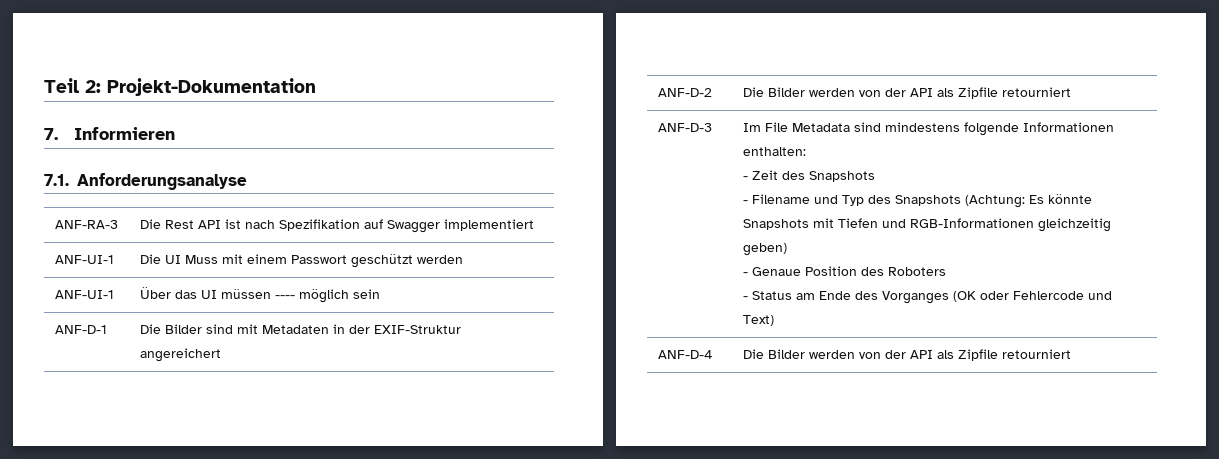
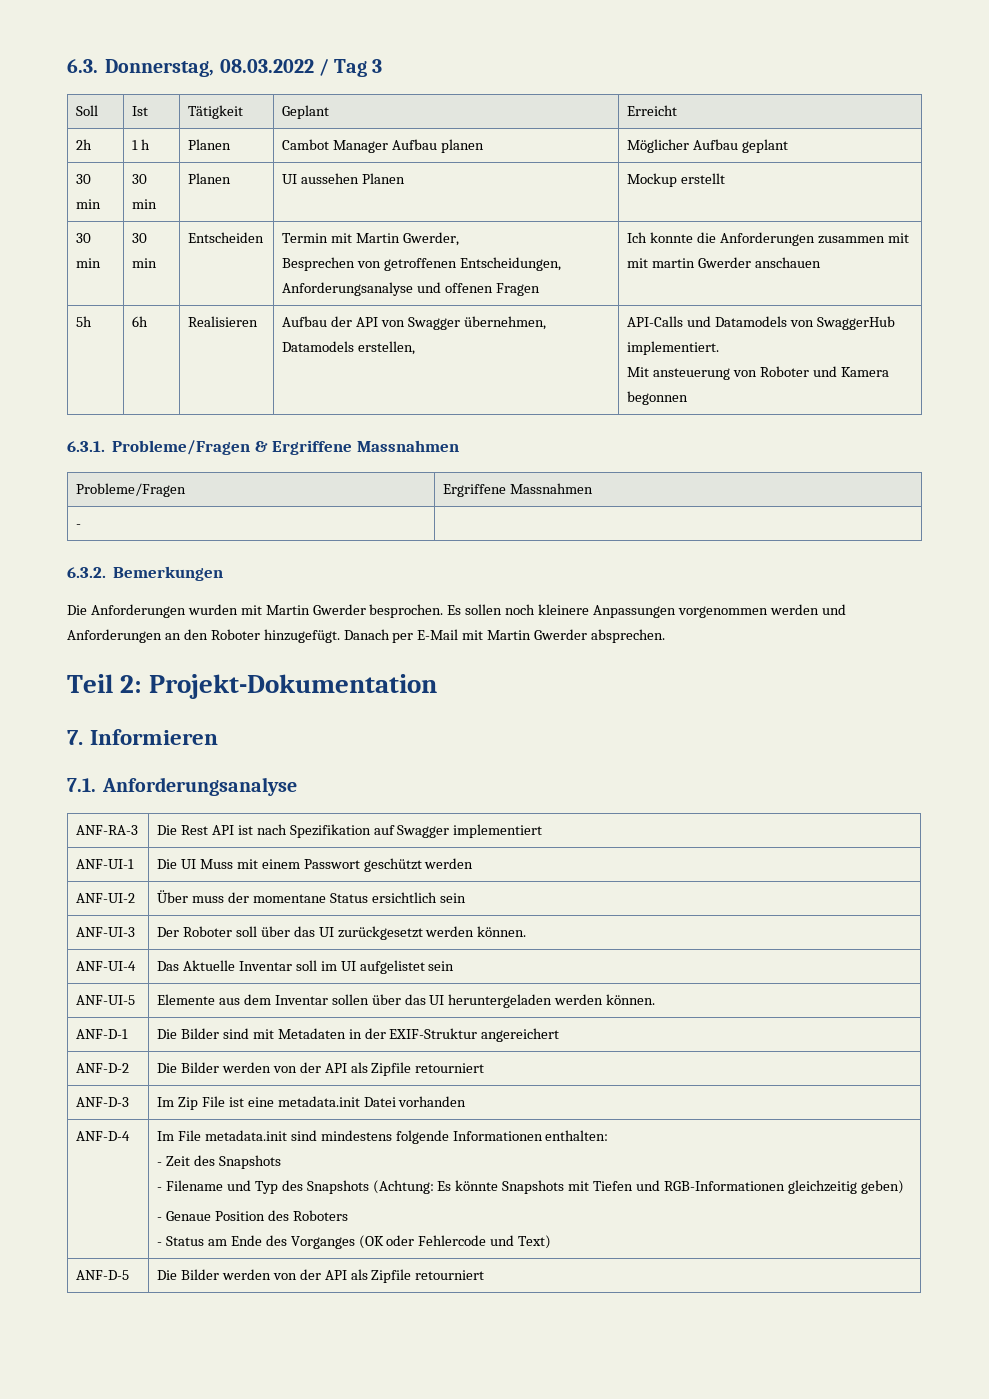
+ 6.3. Donnerstag, 08.03.2022 / Tag 3
+ Soll | Ist | Tätigkeit | Geplant | Erreicht
+ 2h | 1 h | Planen | Cambot Manager Aufbau planen | Möglicher Aufbau geplant
+ 30 min | 30 min | Planen | UI aussehen Planen | Mockup erstellt
+ 30 min | 30 min | Entscheiden | Termin mit Martin Gwerder,
+ Besprechen von getroffenen Entscheidungen, Anforderungsanalyse und offenen Fragen | Ich konnte die Anforderungen zusammen mit mit martin Gwerder anschauen
+ 5h | 6h | Realisieren | Aufbau der API von Swagger übernehmen, Datamodels erstellen, | API-Calls und Datamodels von SwaggerHub implementiert.
+ Mit ansteuerung von Roboter und Kamera begonnen
+ 6.3.1. Probleme/Fragen & Ergriffene Massnahmen
+ Probleme/Fragen | Ergriffene Massnahmen
+ - |
+ 6.3.2. Bemerkungen
+ Die Anforderungen wurden mit Martin Gwerder besprochen. Es sollen noch kleinere Anpassungen vorgenommen werden und Anforderungen an den Roboter hinzugefügt. Danach per E-Mail mit Martin Gwerder absprechen.
- ANF-UI-1 | Über das UI müssen ---- möglich sein
+ ANF-UI-2 | Über muss der momentane Status ersichtlich sein
+ ANF-UI-3 | Der Roboter soll über das UI zurückgesetzt werden können.
+ ANF-UI-4 | Das Aktuelle Inventar soll im UI aufgelistet sein
+ ANF-UI-5 | Elemente aus dem Inventar sollen über das UI heruntergeladen werden können.
- Im File Metadata sind mindestens folgende Informationen enthalten:
+ Im Zip File ist eine metadata.init Datei vorhanden
+ ANF-D-4 | Im File metadata.init sind mindestens folgende Informationen enthalten:
- ANF-D-4 | Die Bilder werden von der API als Zipfile retourniert
+ ANF-D-5 | Die Bilder werden von der API als Zipfile retourniert

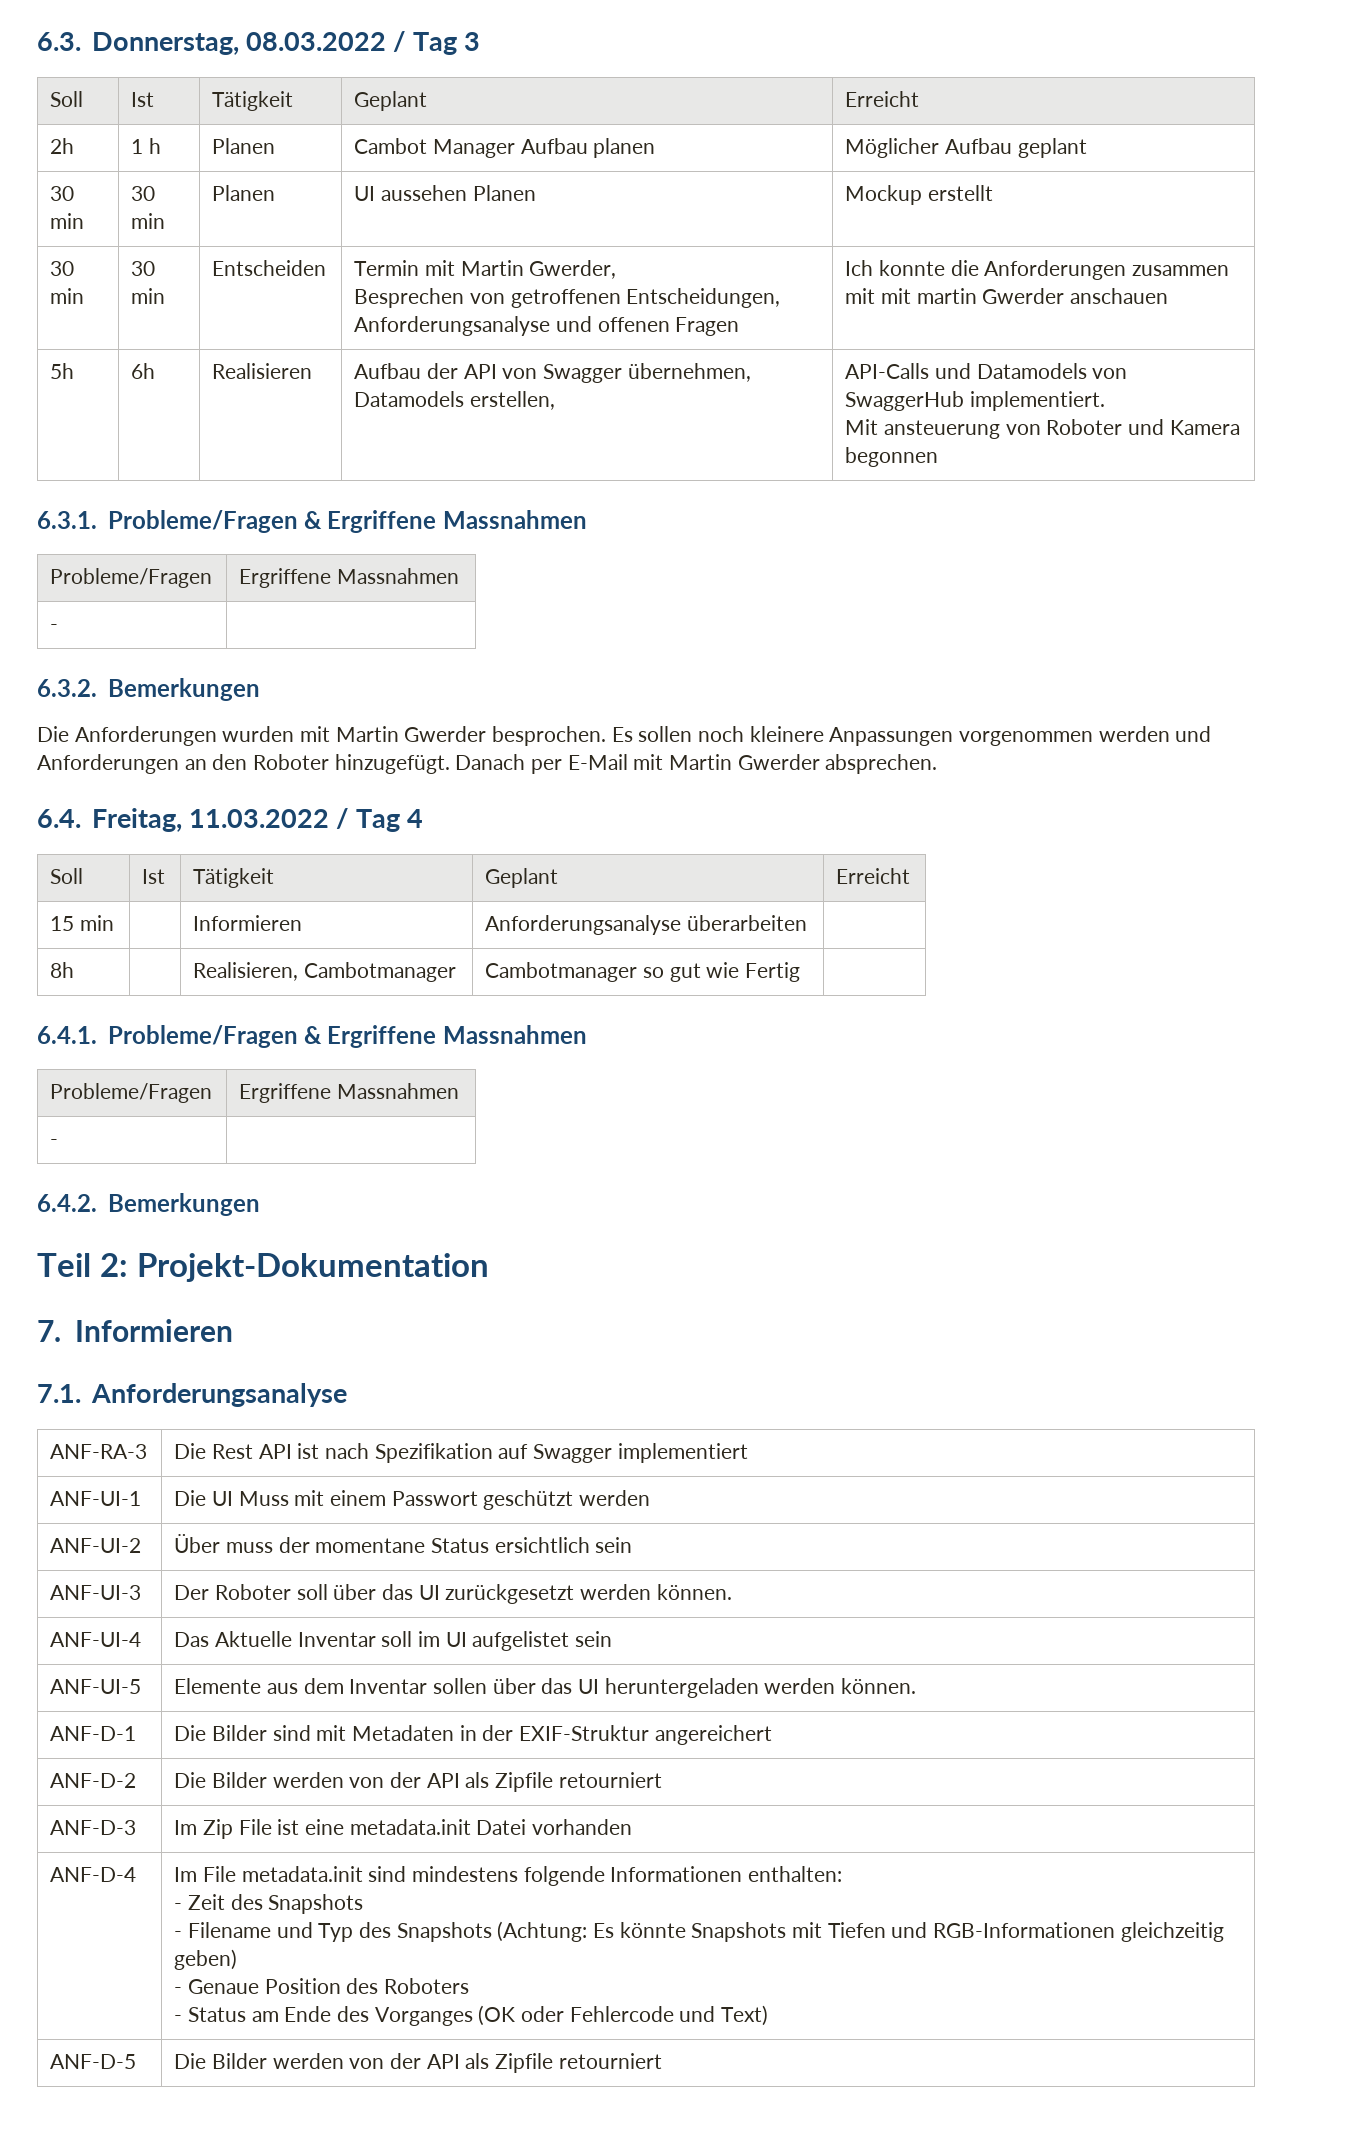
+ 6.4. Freitag, 11.03.2022 / Tag 4
+ Soll | Ist | Tätigkeit | Geplant | Erreicht
+ 15 min | | Informieren | Anforderungsanalyse überarbeiten |
+ 8h | | Realisieren, Cambotmanager | Cambotmanager so gut wie Fertig |
+ 6.4.1. Probleme/Fragen & Ergriffene Massnahmen
+ Probleme/Fragen | Ergriffene Massnahmen
+ - |
+ 6.4.2. Bemerkungen

